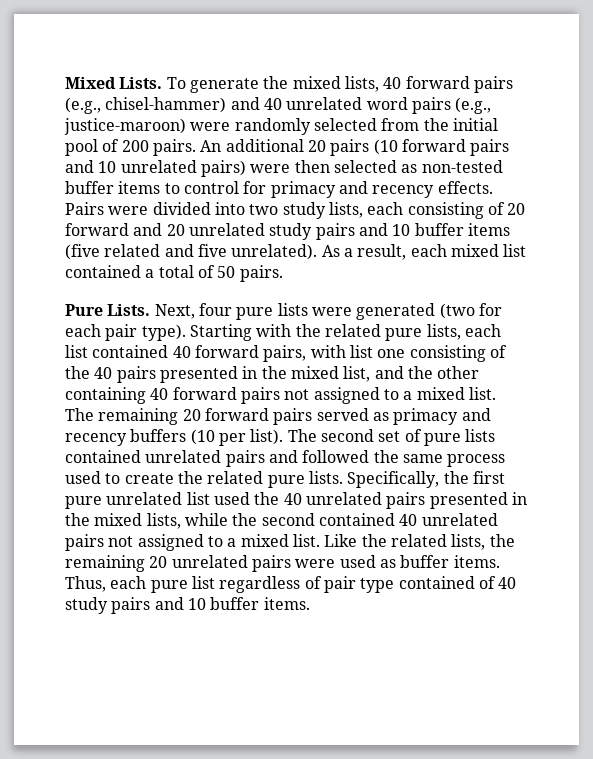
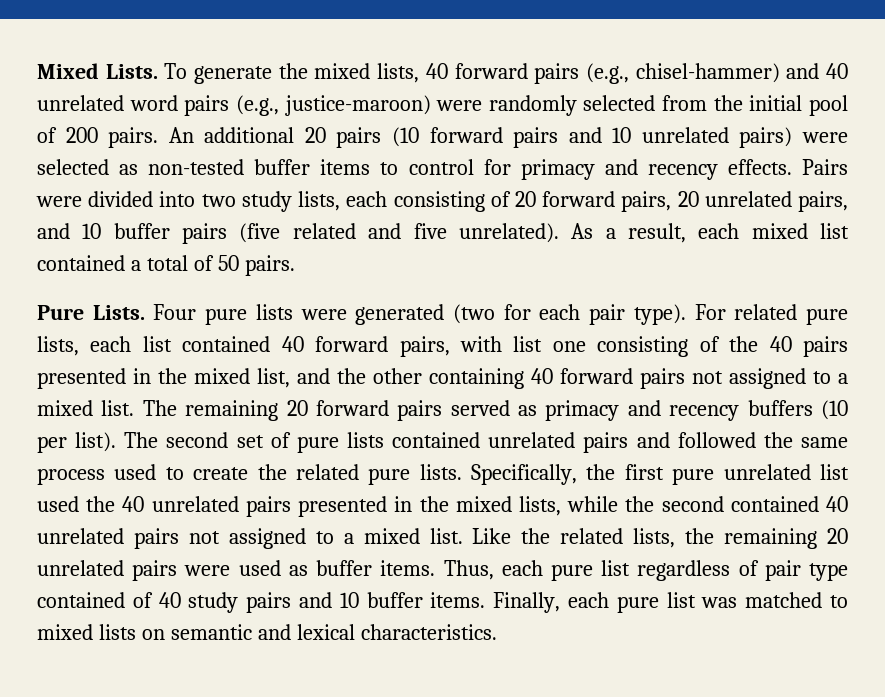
- An additional 20 pairs (10 forward pairs and 10 unrelated pairs) were then selected as non-tested buffer items to control for primacy and recency effects.
+ An additional 20 pairs (10 forward pairs and 10 unrelated pairs) were selected as non-tested buffer items to control for primacy and recency effects.
- Pairs were divided into two study lists, each consisting of 20 forward and 20 unrelated study pairs and 10 buffer items (five related and five unrelated).
+ Pairs were divided into two study lists, each consisting of 20 forward pairs, 20 unrelated pairs, and 10 buffer pairs (five related and five unrelated).
- Next, four pure lists were generated (two for each pair type).
+ Four pure lists were generated (two for each pair type).
- Starting with the related pure lists, each list contained 40 forward pairs, with list one consisting of the 40 pairs presented in the mixed list, and the other containing 40 forward pairs not assigned to a mixed list.
+ For related pure lists, each list contained 40 forward pairs, with list one consisting of the 40 pairs presented in the mixed list, and the other containing 40 forward pairs not assigned to a mixed list.
+ Finally, each pure list was matched to mixed lists on semantic and lexical characteristics.

